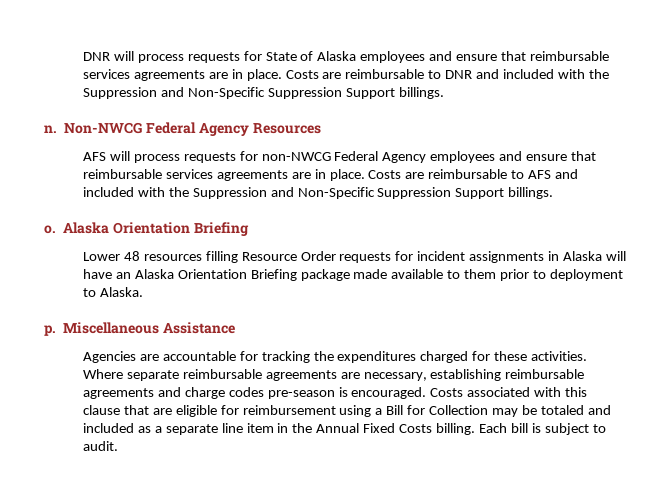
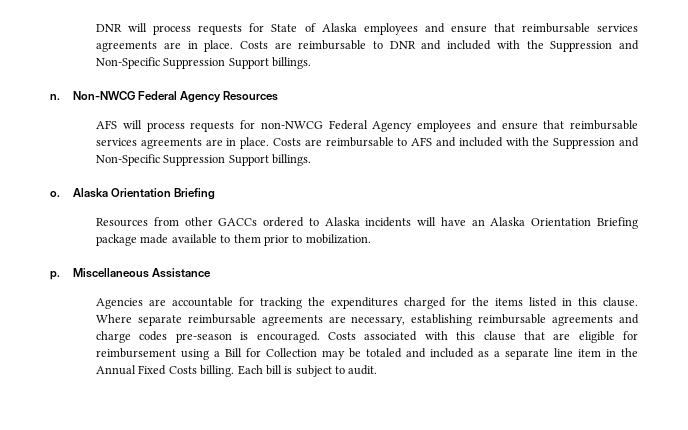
- Lower 48 resources filling Resource Order requests for incident assignments in Alaska will have an Alaska Orientation Briefing package made available to them prior to deployment to Alaska.
+ Resources from other GACCs ordered to Alaska incidents will have an Alaska Orientation Briefing package made available to them prior to mobilization.
- Agencies are accountable for tracking the expenditures charged for these activities.
+ Agencies are accountable for tracking the expenditures charged for the items listed in this clause.

